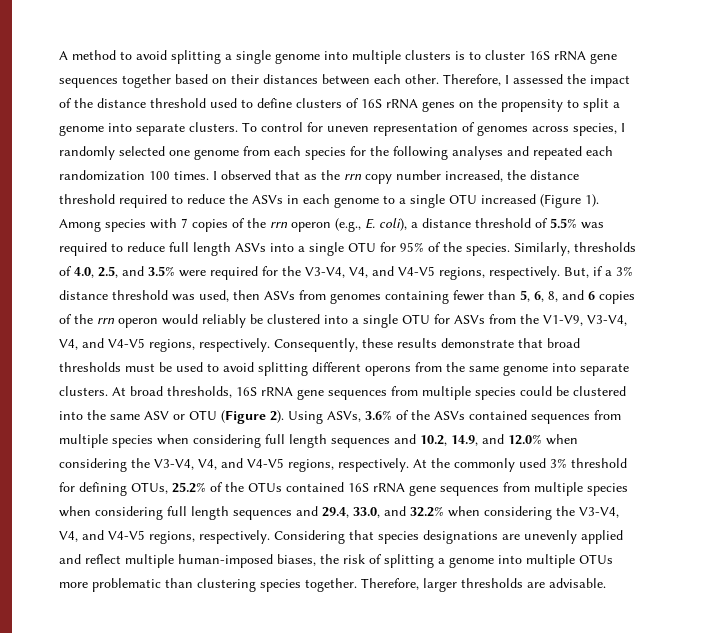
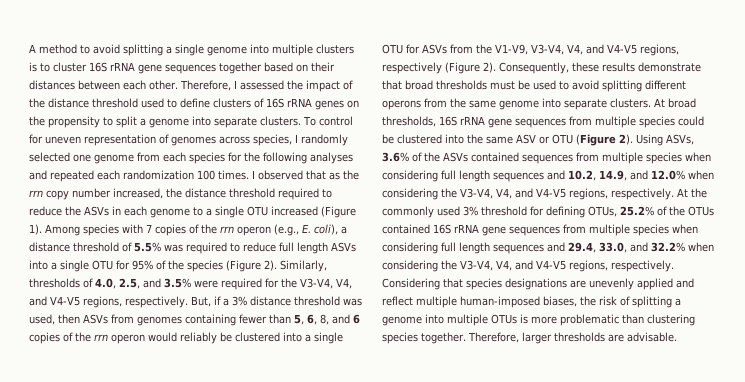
- Among species with 7 copies of the rrn operon (e.g., E. coli), a distance threshold of 5.5% was required to reduce full length ASVs into a single OTU for 95% of the species.
+ Among species with 7 copies of the rrn operon (e.g., E. coli), a distance threshold of 5.5% was required to reduce full length ASVs into a single OTU for 95% of the species (Figure 2).
- But, if a 3% distance threshold was used, then ASVs from genomes containing fewer than 5, 6, 8, and 6 copies of the rrn operon would reliably be clustered into a single OTU for ASVs from the V1-V9, V3-V4, V4, and V4-V5 regions, respectively.
+ But, if a 3% distance threshold was used, then ASVs from genomes containing fewer than 5, 6, 8, and 6 copies of the rrn operon would reliably be clustered into a single OTU for ASVs from the V1-V9, V3-V4, V4, and V4-V5 regions, respectively (Figure 2).
- Considering that species designations are unevenly applied and reflect multiple human-imposed biases, the risk of splitting a genome into multiple OTUs more problematic than clustering species together.
+ Considering that species designations are unevenly applied and reflect multiple human-imposed biases, the risk of splitting a genome into multiple OTUs is more problematic than clustering species together.

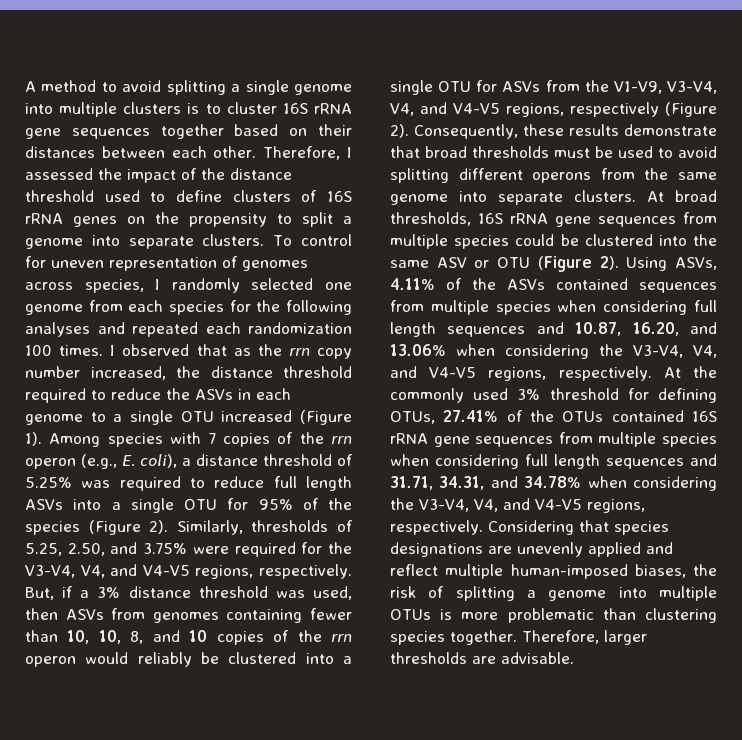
- Among species with 7 copies of the rrn operon (e.g., E. coli), a distance threshold of 5.5% was required to reduce full length ASVs into a single OTU for 95% of the species (Figure 2).
+ Among species with 7 copies of the rrn operon (e.g., E. coli), a distance threshold of 5.25% was required to reduce full length ASVs into a single OTU for 95% of the species (Figure 2).
- Similarly, thresholds of 4.0, 2.5, and 3.5% were required for the V3-V4, V4, and V4-V5 regions, respectively.
+ Similarly, thresholds of 5.25, 2.50, and 3.75% were required for the V3-V4, V4, and V4-V5 regions, respectively.
- But, if a 3% distance threshold was used, then ASVs from genomes containing fewer than 5, 6, 8, and 6 copies of the rrn operon would reliably be clustered into a single OTU for ASVs from the V1-V9, V3-V4, V4, and V4-V5 regions, respectively (Figure 2).
+ But, if a 3% distance threshold was used, then ASVs from genomes containing fewer than 10, 10, 8, and 10 copies of the rrn operon would reliably be clustered into a single OTU for ASVs from the V1-V9, V3-V4, V4, and V4-V5 regions, respectively (Figure 2).
- Using ASVs, 3.6% of the ASVs contained sequences from multiple species when considering full length sequences and 10.2, 14.9, and 12.0% when considering the V3-V4, V4, and V4-V5 regions, respectively.
+ Using ASVs, 4.11% of the ASVs contained sequences from multiple species when considering full length sequences and 10.87, 16.20, and 13.06% when considering the V3-V4, V4, and V4-V5 regions, respectively.
- At the commonly used 3% threshold for defining OTUs, 25.2% of the OTUs contained 16S rRNA gene sequences from multiple species when considering full length sequences and 29.4, 33.0, and 32.2% when considering the V3-V4, V4, and V4-V5 regions, respectively.
+ At the commonly used 3% threshold for defining OTUs, 27.41% of the OTUs contained 16S rRNA gene sequences from multiple species when considering full length sequences and 31.71, 34.31, and 34.78% when considering the V3-V4, V4, and V4-V5 regions, respectively.

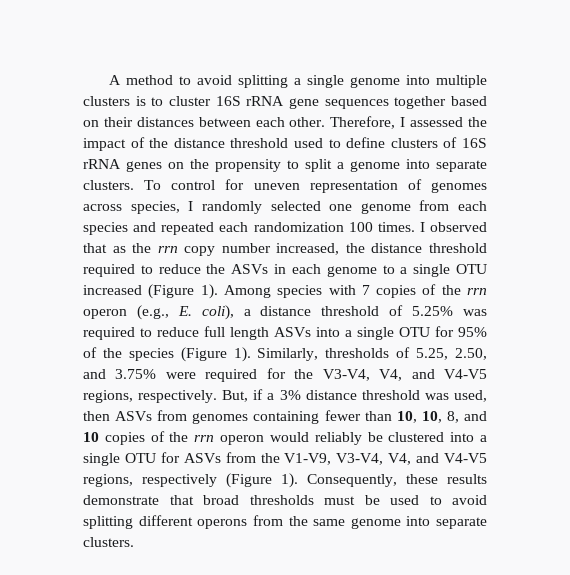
- To control for uneven representation of genomes across species, I randomly selected one genome from each species for the following analyses and repeated each randomization 100 times.
+ To control for uneven representation of genomes across species, I randomly selected one genome from each species and repeated each randomization 100 times.
- Among species with 7 copies of the rrn operon (e.g., E. coli), a distance threshold of 5.25% was required to reduce full length ASVs into a single OTU for 95% of the species (Figure 2).
+ Among species with 7 copies of the rrn operon (e.g., E. coli), a distance threshold of 5.25% was required to reduce full length ASVs into a single OTU for 95% of the species (Figure 1).
- But, if a 3% distance threshold was used, then ASVs from genomes containing fewer than 10, 10, 8, and 10 copies of the rrn operon would reliably be clustered into a single OTU for ASVs from the V1-V9, V3-V4, V4, and V4-V5 regions, respectively (Figure 2).
+ But, if a 3% distance threshold was used, then ASVs from genomes containing fewer than 10, 10, 8, and 10 copies of the rrn operon would reliably be clustered into a single OTU for ASVs from the V1-V9, V3-V4, V4, and V4-V5 regions, respectively (Figure 1).
- At broad thresholds, 16S rRNA gene sequences from multiple species could be clustered into the same ASV or OTU (Figure 2). Using ASVs, 4.11% of the ASVs contained sequences from multiple species when considering full length sequences and 10.87, 16.20, and 13.06% when considering the V3-V4, V4, and V4-V5 regions, respectively. At the commonly used 3% threshold for defining OTUs, 27.41% of the OTUs contained 16S rRNA gene sequences from multiple species when considering full length sequences and 31.71, 34.31, and 34.78% when considering the V3-V4, V4, and V4-V5 regions, respectively. Considering that species designations are unevenly applied and reflect multiple human-imposed biases, the risk of splitting a genome into multiple OTUs is more problematic than clustering species together. Therefore, larger thresholds are advisable.

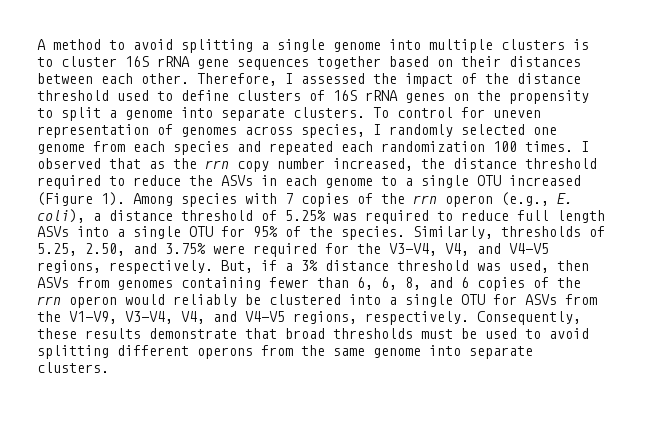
- Among species with 7 copies of the rrn operon (e.g., E. coli), a distance threshold of 5.25% was required to reduce full length ASVs into a single OTU for 95% of the species (Figure 1).
+ Among species with 7 copies of the rrn operon (e.g., E. coli), a distance threshold of 5.25% was required to reduce full length ASVs into a single OTU for 95% of the species.
- But, if a 3% distance threshold was used, then ASVs from genomes containing fewer than 10, 10, 8, and 10 copies of the rrn operon would reliably be clustered into a single OTU for ASVs from the V1-V9, V3-V4, V4, and V4-V5 regions, respectively (Figure 1).
+ But, if a 3% distance threshold was used, then ASVs from genomes containing fewer than 6, 6, 8, and 6 copies of the rrn operon would reliably be clustered into a single OTU for ASVs from the V1-V9, V3-V4, V4, and V4-V5 regions, respectively.

